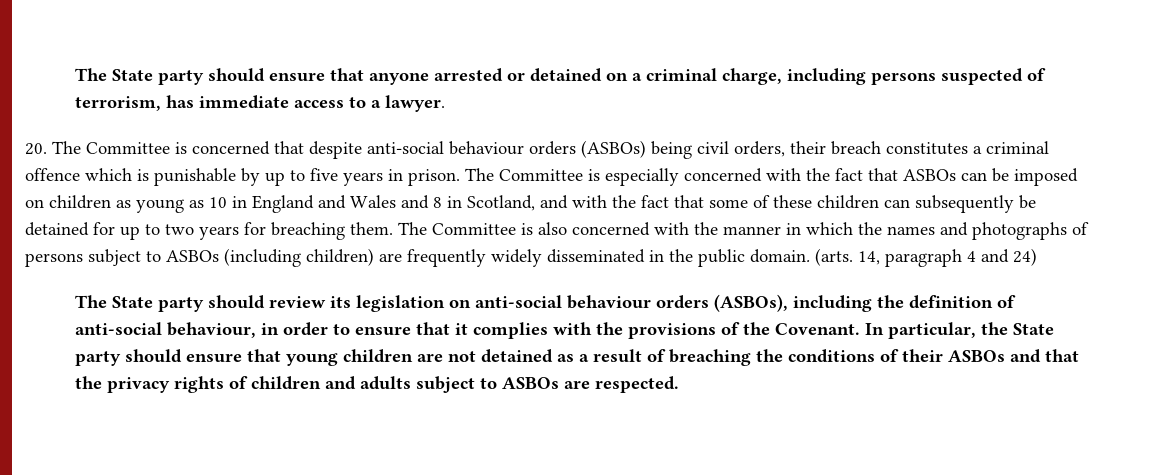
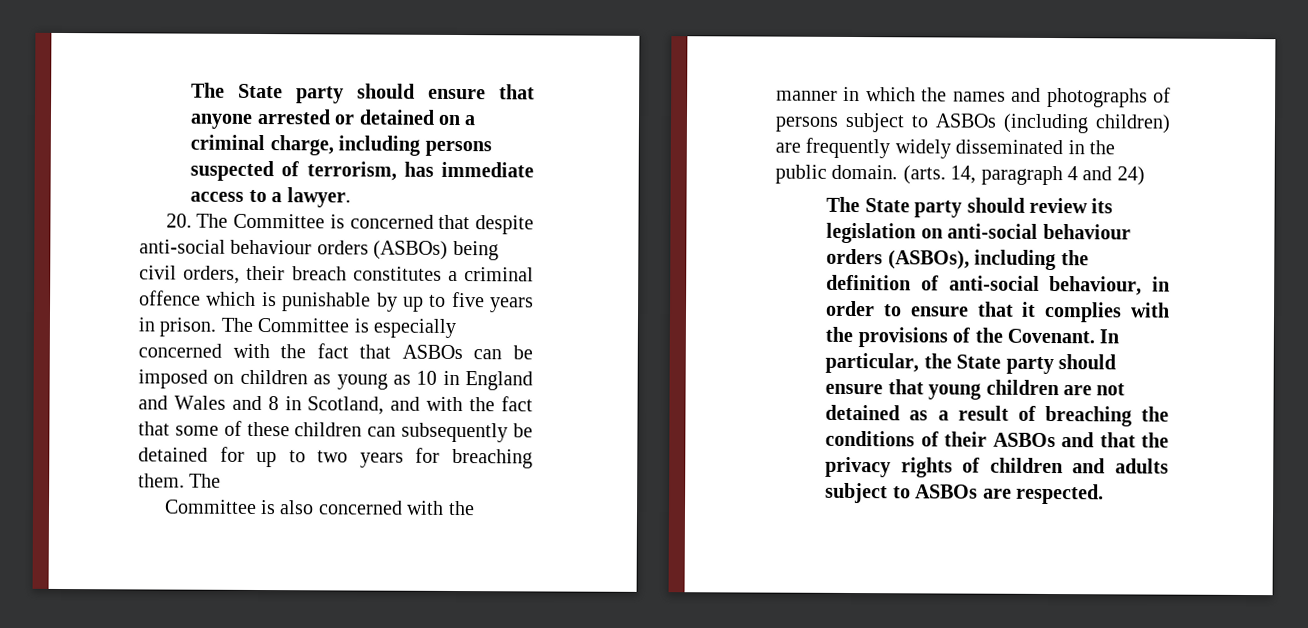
- The Committee is especially concerned with the fact that ASBOs can be imposed on children as young as 10 in England and Wales and 8 in Scotland, and with the fact that some of these children can subsequently be detained for up to two years for breaching them. The Committee is also concerned with the manner in which the names and photographs of persons subject to ASBOs (including children) are frequently widely disseminated in the public domain.
+ The Committee is especially concerned with the fact that ASBOs can be imposed on children as young as 10 in England and Wales and 8 in Scotland, and with the fact that some of these children can subsequently be detained for up to two years for breaching them. The
+ Committee is also concerned with the manner in which the names and photographs of persons subject to ASBOs (including children) are frequently widely disseminated in the public domain.

